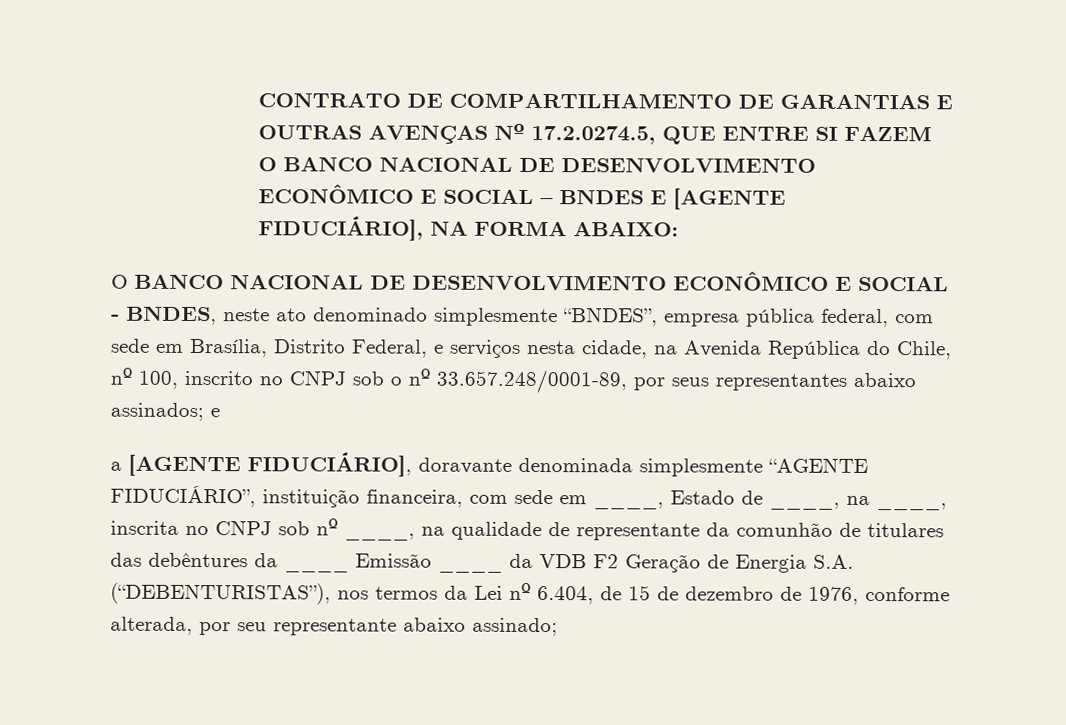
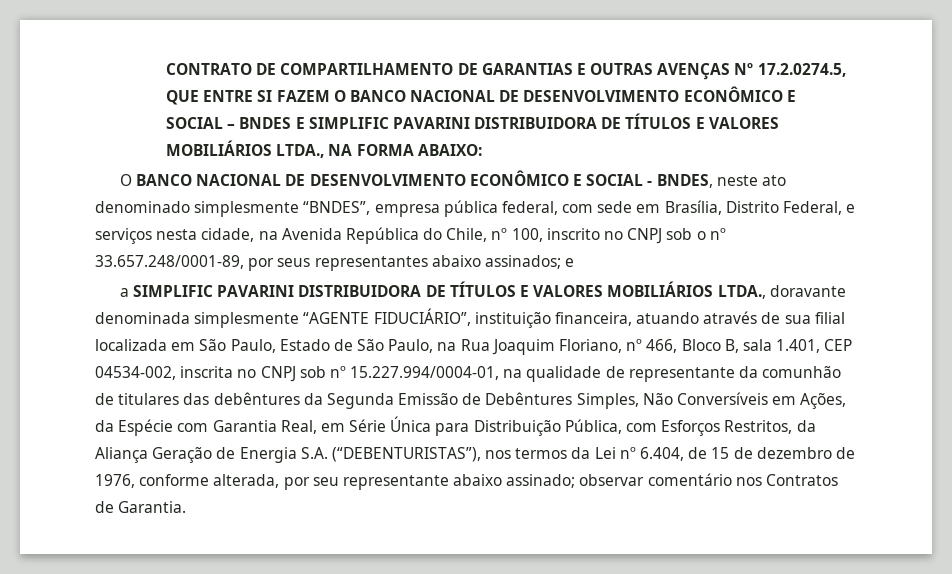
- CONTRATO DE COMPARTILHAMENTO DE GARANTIAS E OUTRAS AVENÇAS Nº 17.2.0274.5, QUE ENTRE SI FAZEM O BANCO NACIONAL DE DESENVOLVIMENTO ECONÔMICO E SOCIAL – BNDES E [AGENTE FIDUCIÁRIO], NA FORMA ABAIXO:
+ CONTRATO DE COMPARTILHAMENTO DE GARANTIAS E OUTRAS AVENÇAS Nº 17.2.0274.5, QUE ENTRE SI FAZEM O BANCO NACIONAL DE DESENVOLVIMENTO ECONÔMICO E SOCIAL – BNDES E SIMPLIFIC PAVARINI DISTRIBUIDORA DE TÍTULOS E VALORES MOBILIÁRIOS LTDA., NA FORMA ABAIXO:
- a [AGENTE FIDUCIÁRIO], doravante denominada simplesmente “AGENTE FIDUCIÁRIO”, instituição financeira, com sede em ____, Estado de ____, na ____, inscrita no CNPJ sob nº ____, na qualidade de representante da comunhão de titulares das debêntures da ____ Emissão ____ da VDB F2 Geração de Energia S.A. (“DEBENTURISTAS”), nos termos da Lei nº 6.404, de 15 de dezembro de 1976, conforme alterada, por seu representante abaixo assinado;
+ a SIMPLIFIC PAVARINI DISTRIBUIDORA DE TÍTULOS E VALORES MOBILIÁRIOS LTDA., doravante denominada simplesmente “AGENTE FIDUCIÁRIO”, instituição financeira, atuando através de sua filial localizada em São Paulo, Estado de São Paulo, na Rua Joaquim Floriano, nº 466, Bloco B, sala 1.401, CEP 04534-002, inscrita no CNPJ sob nº 15.227.994/0004-01, na qualidade de representante da comunhão de titulares das debêntures da Segunda Emissão de Debêntures Simples, Não Conversíveis em Ações, da Espécie com Garantia Real, em Série Única para Distribuição Pública, com Esforços Restritos, da Aliança Geração de Energia S.A. (“DEBENTURISTAS”), nos termos da Lei nº 6.404, de 15 de dezembro de 1976, conforme alterada, por seu representante abaixo assinado; observar comentário nos Contratos de Garantia.

